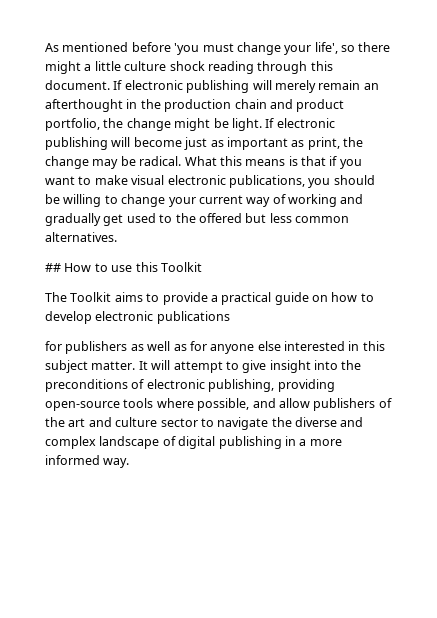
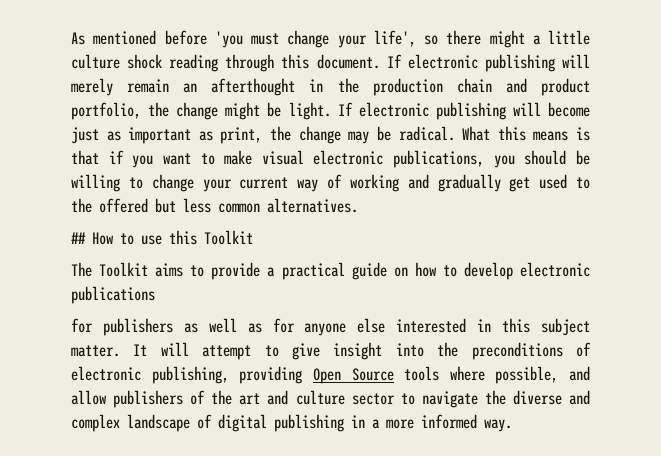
- It will attempt to give insight into the preconditions of electronic publishing, providing open-source tools where possible, and allow publishers of the art and culture sector to navigate the diverse and complex landscape of digital publishing in a more informed way.
+ It will attempt to give insight into the preconditions of electronic publishing, providing Open Source tools where possible, and allow publishers of the art and culture sector to navigate the diverse and complex landscape of digital publishing in a more informed way.

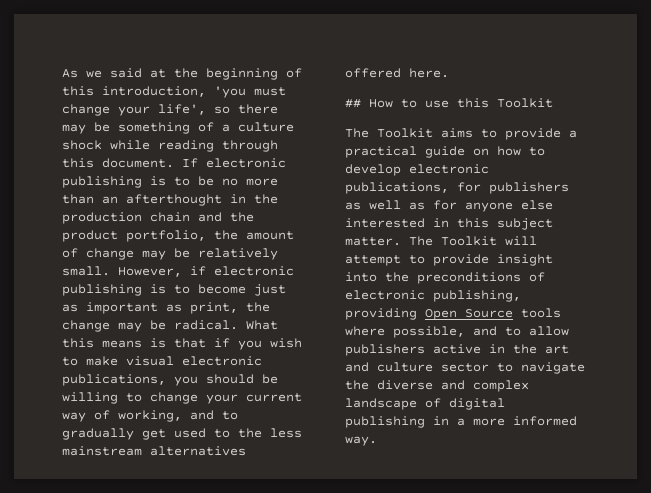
- As mentioned before 'you must change your life', so there might a little culture shock reading through this document.
+ As we said at the beginning of this introduction, 'you must change your life', so there may be something of a culture shock while reading through this document.
- If electronic publishing will merely remain an afterthought in the production chain and product portfolio, the change might be light. If electronic publishing will become just as important as print, the change may be radical.
+ If electronic publishing is to be no more than an afterthought in the production chain and the product portfolio, the amount of change may be relatively small. However, if electronic publishing is to become just as important as print, the change may be radical.
- What this means is that if you want to make visual electronic publications, you should be willing to change your current way of working and gradually get used to the offered but less common alternatives.
+ What this means is that if you wish to make visual electronic publications, you should be willing to change your current way of working, and to gradually get used to the less mainstream alternatives offered here.
- The Toolkit aims to provide a practical guide on how to develop electronic publications
- for publishers as well as for anyone else interested in this subject matter.
+ The Toolkit aims to provide a practical guide on how to develop electronic publications, for publishers as well as for anyone else interested in this subject matter.
- It will attempt to give insight into the preconditions of electronic publishing, providing Open Source tools where possible, and allow publishers of the art and culture sector to navigate the diverse and complex landscape of digital publishing in a more informed way.
+ The Toolkit will attempt to provide insight into the preconditions of electronic publishing, providing Open Source tools where possible, and to allow publishers active in the art and culture sector to navigate the diverse and complex landscape of digital publishing in a more informed way.

